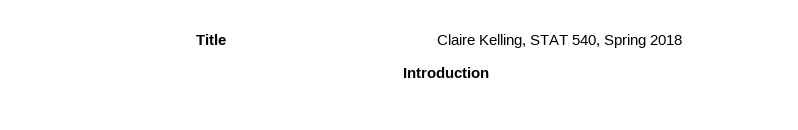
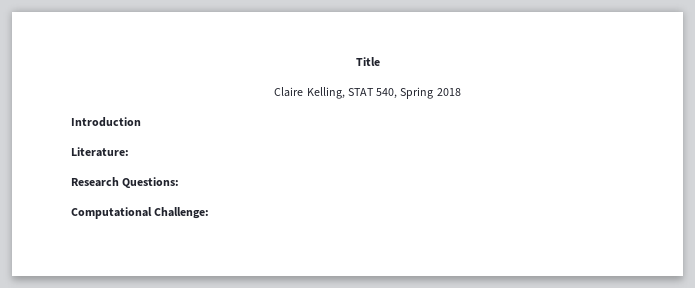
+ Literature:
+ Research Questions:
+ Computational Challenge:

